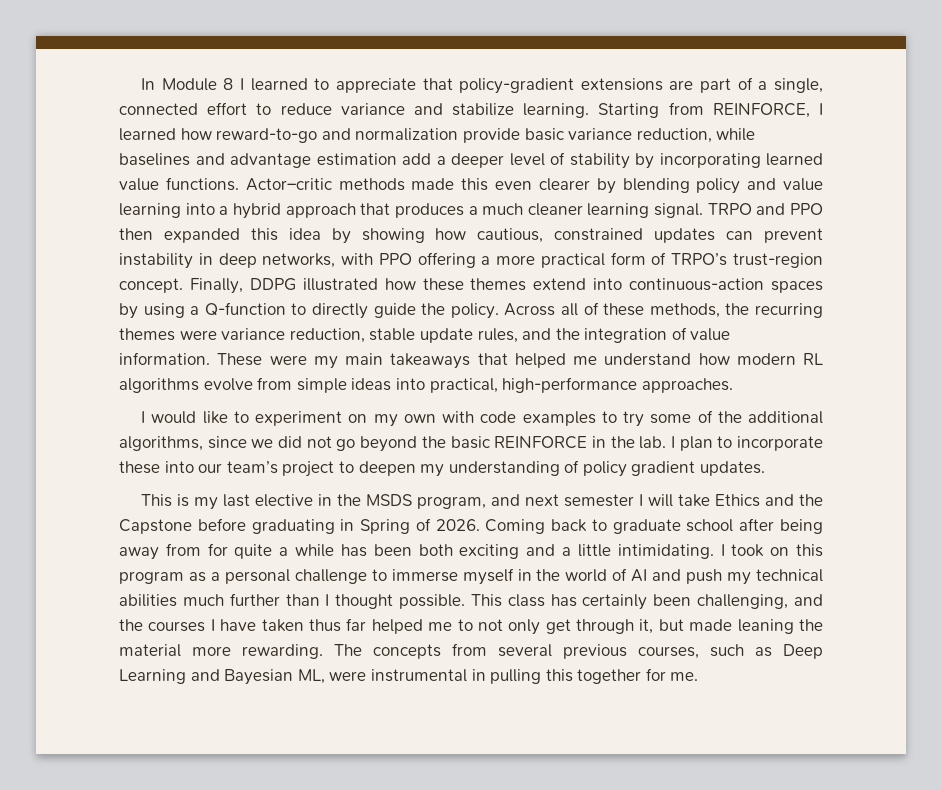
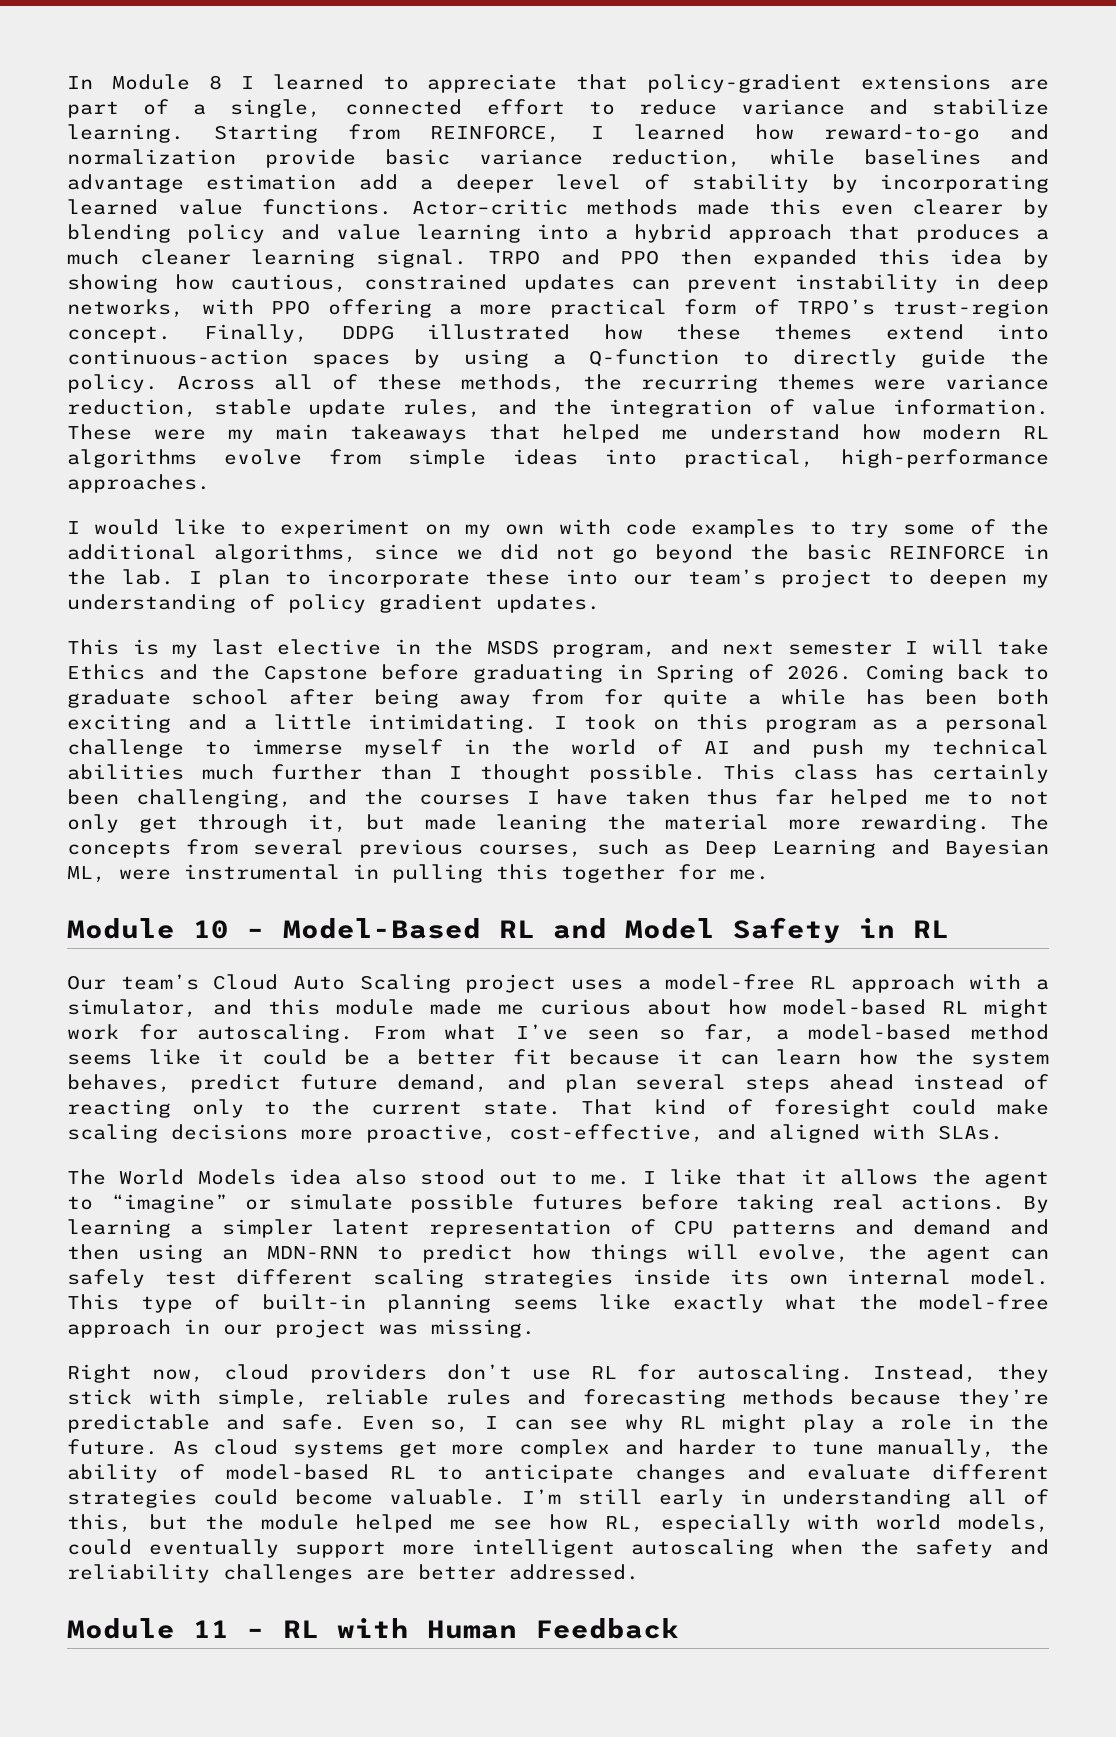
+ Module 10 – Model-Based RL and Model Safety in RL
+ Our team’s Cloud Auto Scaling project uses a model-free RL approach with a simulator, and this module made me curious about how model-based RL might work for autoscaling. From what I’ve seen so far, a model-based method seems like it could be a better fit because it can learn how the system behaves, predict future demand, and plan several steps ahead instead of reacting only to the current state. That kind of foresight could make scaling decisions more proactive, cost-effective, and aligned with SLAs.
+ The World Models idea also stood out to me. I like that it allows the agent to “imagine” or simulate possible futures before taking real actions. By learning a simpler latent representation of CPU patterns and demand and then using an MDN-RNN to predict how things will evolve, the agent can safely test different scaling strategies inside its own internal model. This type of built-in planning seems like exactly what the model-free approach in our project was missing.
+ Right now, cloud providers don’t use RL for autoscaling. Instead, they stick with simple, reliable rules and forecasting methods because they’re predictable and safe. Even so, I can see why RL might play a role in the future. As cloud systems get more complex and harder to tune manually, the ability of model-based RL to anticipate changes and evaluate different strategies could become valuable. I’m still early in understanding all of this, but the module helped me see how RL, especially with world models, could eventually support more intelligent autoscaling when the safety and reliability challenges are better addressed.
+ Module 11 – RL with Human Feedback

